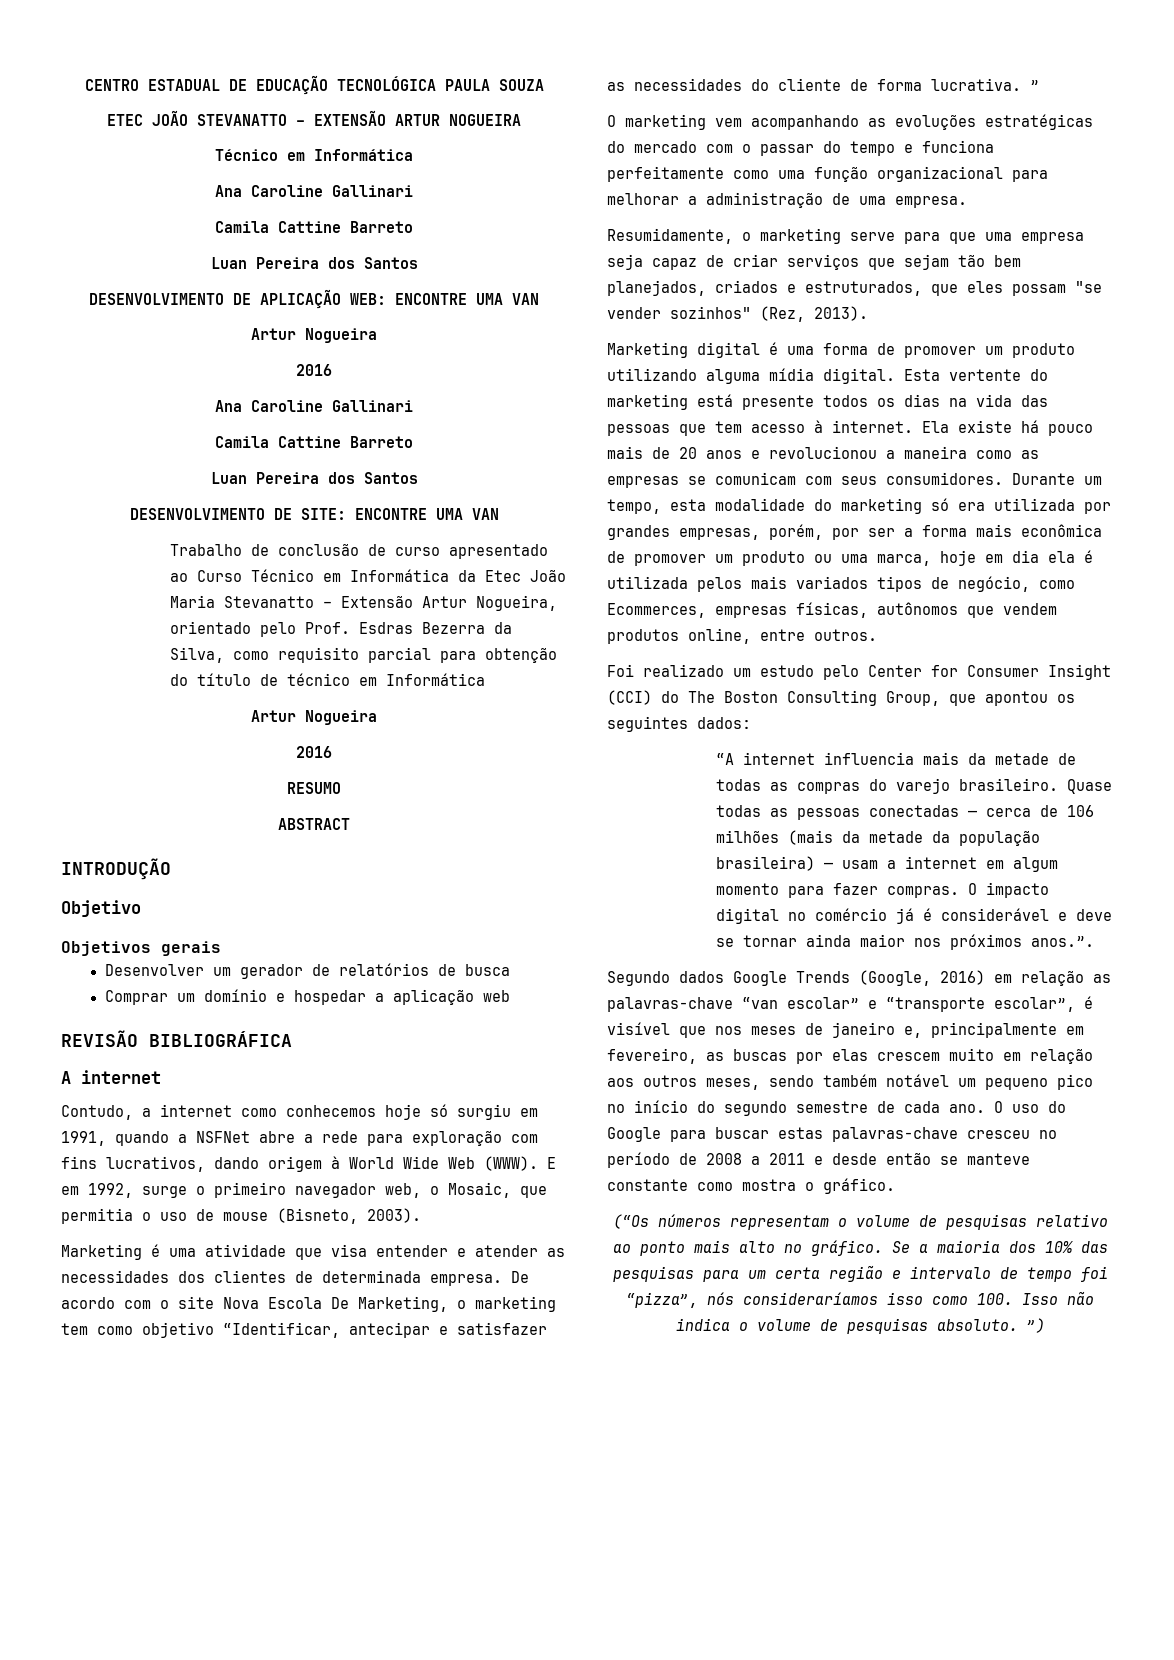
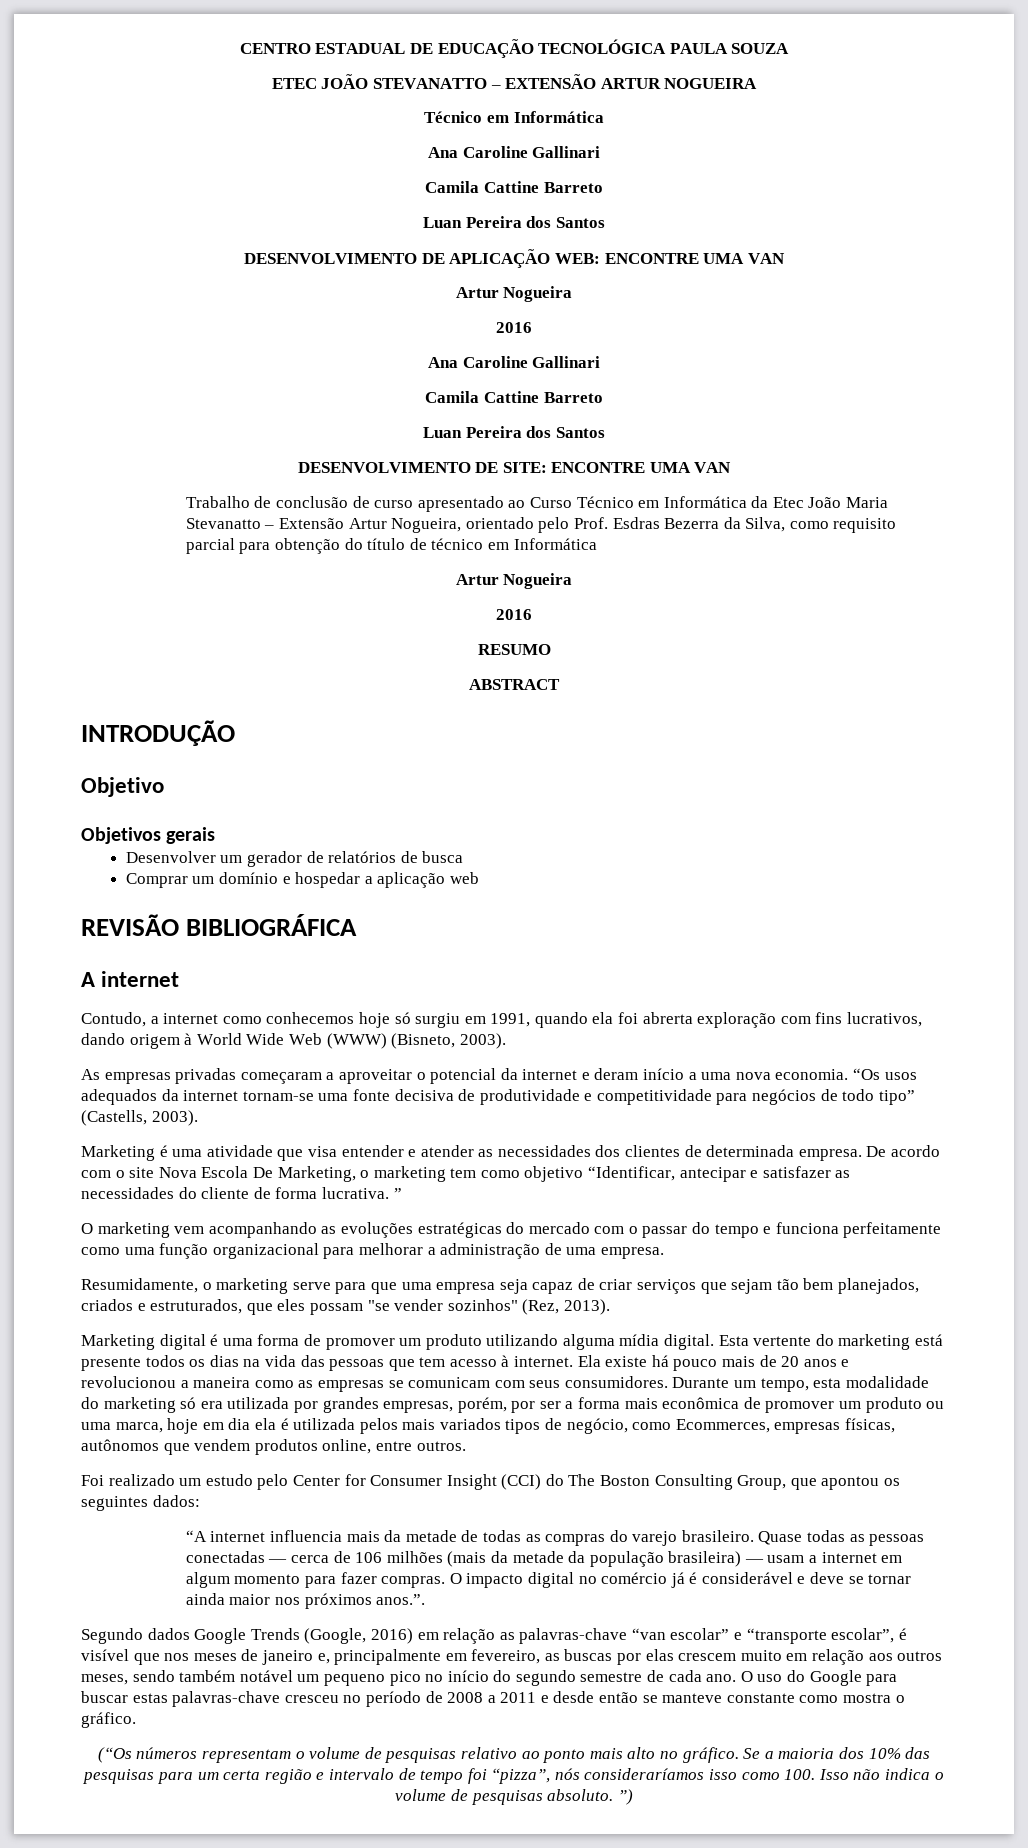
- Contudo, a internet como conhecemos hoje só surgiu em 1991, quando a NSFNet abre a rede para exploração com fins lucrativos, dando origem à World Wide Web (WWW). E em 1992, surge o primeiro navegador web, o Mosaic, que permitia o uso de mouse (Bisneto, 2003).
+ Contudo, a internet como conhecemos hoje só surgiu em 1991, quando ela foi abrerta exploração com fins lucrativos, dando origem à World Wide Web (WWW) (Bisneto, 2003).
+ As empresas privadas começaram a aproveitar o potencial da internet e deram início a uma nova economia. “Os usos adequados da internet tornam-se uma fonte decisiva de produtividade e competitividade para negócios de todo tipo” (Castells, 2003).

